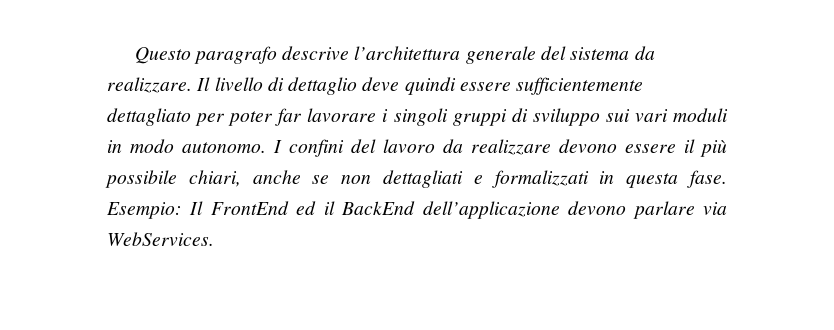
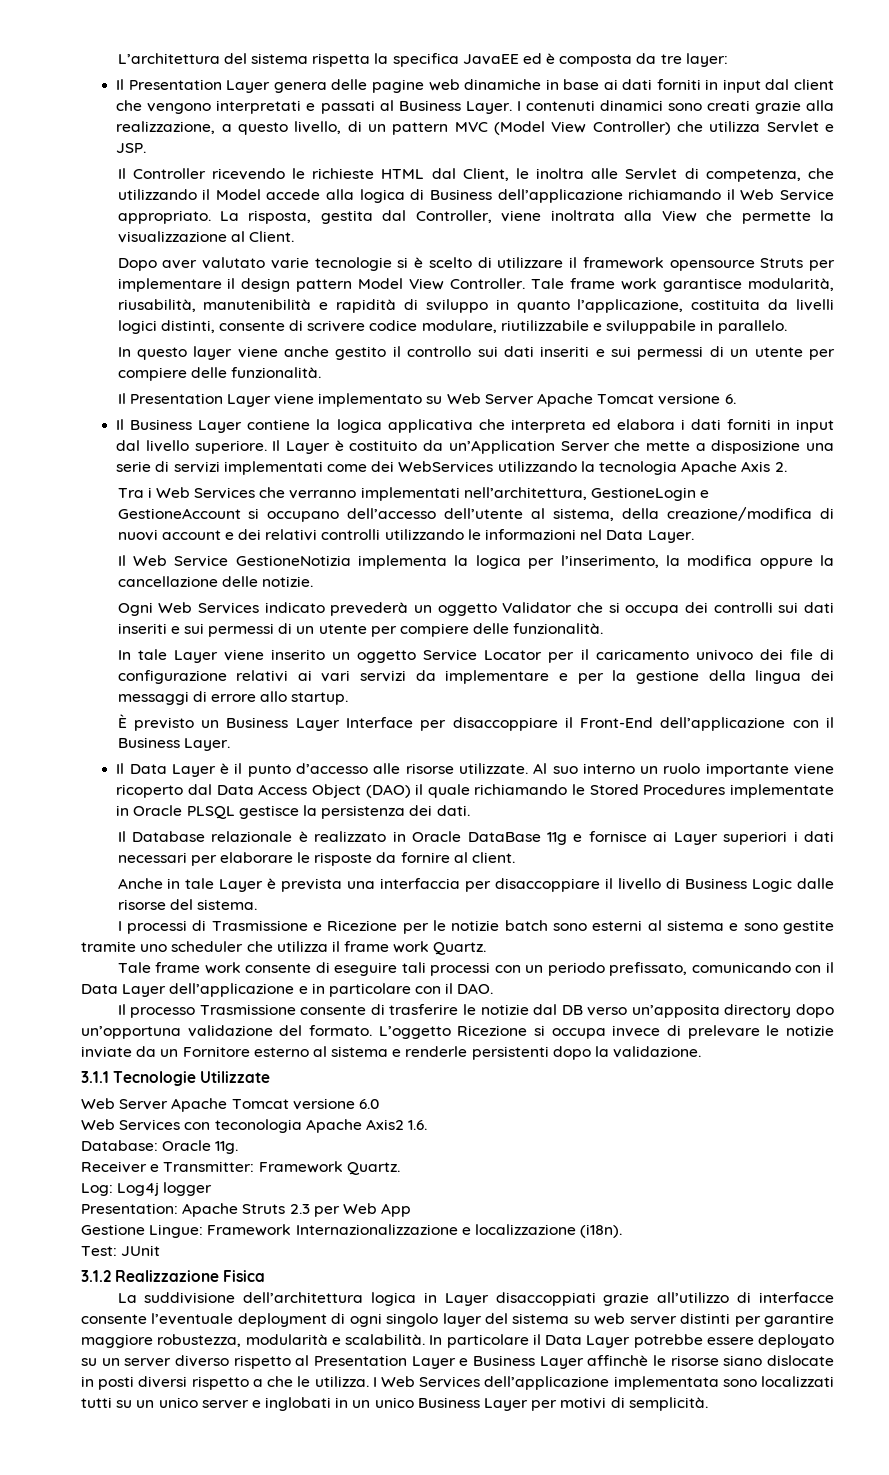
- Questo paragrafo descrive l’architettura generale del sistema da realizzare. Il livello di dettaglio deve quindi essere sufficientemente dettagliato per poter far lavorare i singoli gruppi di sviluppo sui vari moduli in modo autonomo. I confini del lavoro da realizzare devono essere il più possibile chiari, anche se non dettagliati e formalizzati in questa fase. Esempio: Il FrontEnd ed il BackEnd dell’applicazione devono parlare via WebServices.
+ L’architettura del sistema rispetta la specifica JavaEE ed è composta da tre layer:
+ Il Presentation Layer genera delle pagine web dinamiche in base ai dati forniti in input dal client che vengono interpretati e passati al Business Layer. I contenuti dinamici sono creati grazie alla realizzazione, a questo livello, di un pattern MVC (Model View Controller) che utilizza Servlet e JSP.
+ Il Controller ricevendo le richieste HTML dal Client, le inoltra alle Servlet di competenza, che utilizzando il Model accede alla logica di Business dell’applicazione richiamando il Web Service appropriato. La risposta, gestita dal Controller, viene inoltrata alla View che permette la visualizzazione al Client.
+ Dopo aver valutato varie tecnologie si è scelto di utilizzare il framework opensource Struts per implementare il design pattern Model View Controller. Tale frame work garantisce modularità, riusabilità, manutenibilità e rapidità di sviluppo in quanto l’applicazione, costituita da livelli logici distinti, consente di scrivere codice modulare, riutilizzabile e sviluppabile in parallelo.
+ In questo layer viene anche gestito il controllo sui dati inseriti e sui permessi di un utente per compiere delle funzionalità.
+ Il Presentation Layer viene implementato su Web Server Apache Tomcat versione 6.
+ Il Business Layer contiene la logica applicativa che interpreta ed elabora i dati forniti in input dal livello superiore. Il Layer è costituito da un’Application Server che mette a disposizione una serie di servizi implementati come dei WebServices utilizzando la tecnologia Apache Axis 2.
+ Tra i Web Services che verranno implementati nell’architettura, GestioneLogin e GestioneAccount si occupano dell’accesso dell’utente al sistema, della creazione/modifica di nuovi account e dei relativi controlli utilizzando le informazioni nel Data Layer.
+ Il Web Service GestioneNotizia implementa la logica per l’inserimento, la modifica oppure la cancellazione delle notizie.
+ Ogni Web Services indicato prevederà un oggetto Validator che si occupa dei controlli sui dati inseriti e sui permessi di un utente per compiere delle funzionalità.
+ In tale Layer viene inserito un oggetto Service Locator per il caricamento univoco dei file di configurazione relativi ai vari servizi da implementare e per la gestione della lingua dei messaggi di errore allo startup.
+ È previsto un Business Layer Interface per disaccoppiare il Front-End dell’applicazione con il Business Layer.
+ Il Data Layer è il punto d’accesso alle risorse utilizzate. Al suo interno un ruolo importante viene ricoperto dal Data Access Object (DAO) il quale richiamando le Stored Procedures implementate in Oracle PLSQL gestisce la persistenza dei dati.
+ Il Database relazionale è realizzato in Oracle DataBase 11g e fornisce ai Layer superiori i dati necessari per elaborare le risposte da fornire al client.
+ Anche in tale Layer è prevista una interfaccia per disaccoppiare il livello di Business Logic dalle risorse del sistema.
+ I processi di Trasmissione e Ricezione per le notizie batch sono esterni al sistema e sono gestite tramite uno scheduler che utilizza il frame work Quartz.
+ Tale frame work consente di eseguire tali processi con un periodo prefissato, comunicando con il Data Layer dell’applicazione e in particolare con il DAO.
+ Il processo Trasmissione consente di trasferire le notizie dal DB verso un’apposita directory dopo un’opportuna validazione del formato. L’oggetto Ricezione si occupa invece di prelevare le notizie inviate da un Fornitore esterno al sistema e renderle persistenti dopo la validazione.
+ 3.1.1 Tecnologie Utilizzate
+ Web Server Apache Tomcat versione 6.0
+ Web Services con teconologia Apache Axis2 1.6.
+ Database: Oracle 11g.
+ Receiver e Transmitter: Framework Quartz.
+ Log: Log4j logger
+ Presentation: Apache Struts 2.3 per Web App
+ Gestione Lingue: Framework Internazionalizzazione e localizzazione (i18n).
+ Test: JUnit
+ 3.1.2 Realizzazione Fisica
+ La suddivisione dell’architettura logica in Layer disaccoppiati grazie all’utilizzo di interfacce consente l’eventuale deployment di ogni singolo layer del sistema su web server distinti per garantire maggiore robustezza, modularità e scalabilità. In particolare il Data Layer potrebbe essere deployato su un server diverso rispetto al Presentation Layer e Business Layer affinchè le risorse siano dislocate in posti diversi rispetto a che le utilizza. I Web Services dell’applicazione implementata sono localizzati tutti su un unico server e inglobati in un unico Business Layer per motivi di semplicità.

